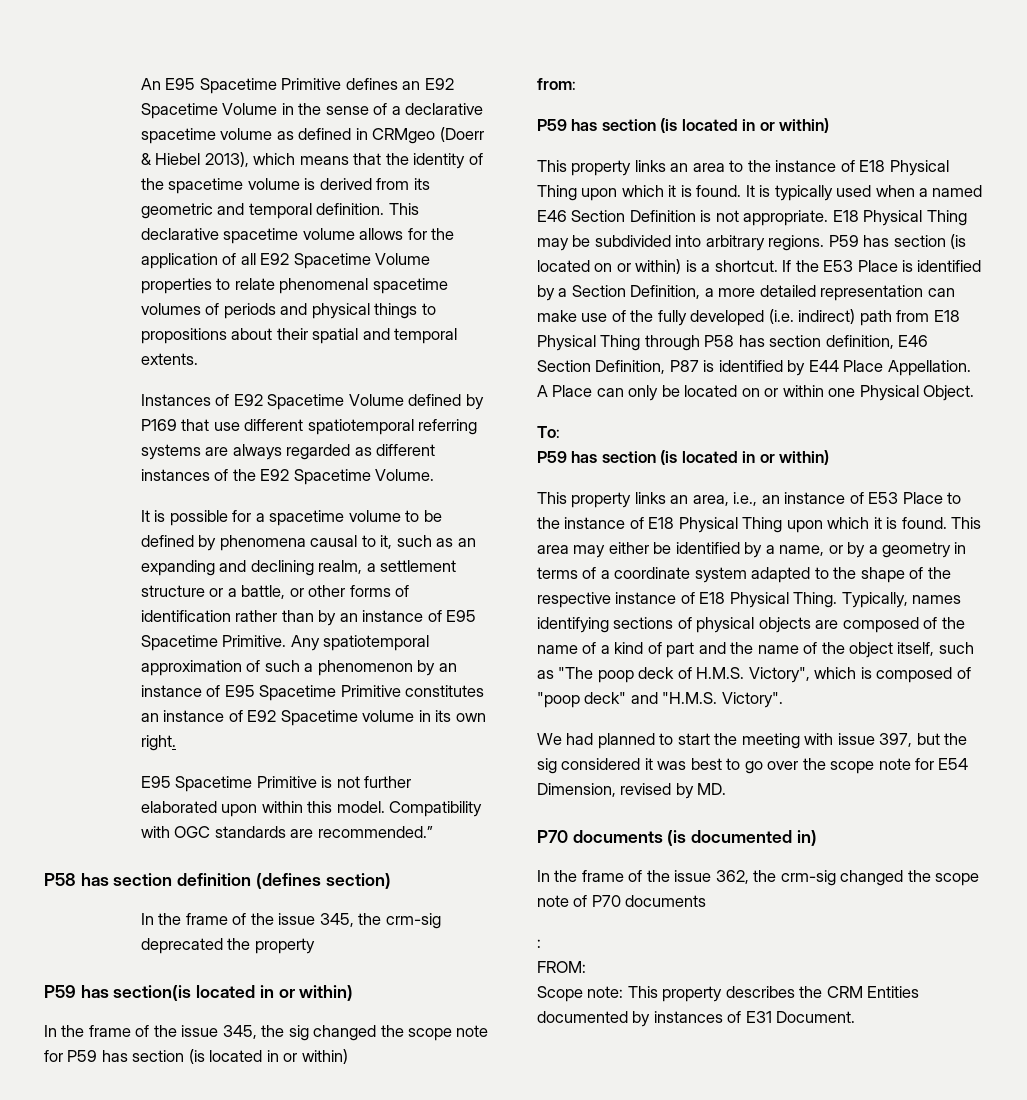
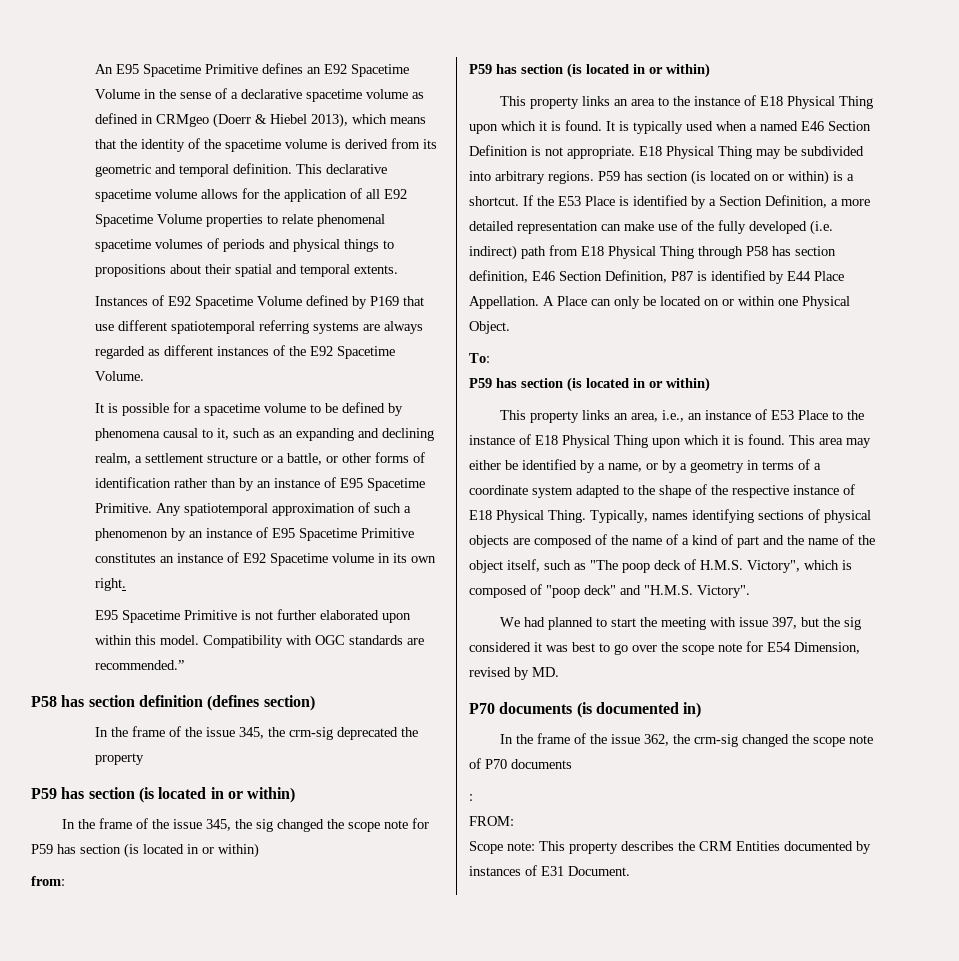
  In the frame of the issue 345, the crm-sig deprecated the property
- P59 has section(is located in or within)
+ P59 has section (is located in or within)

